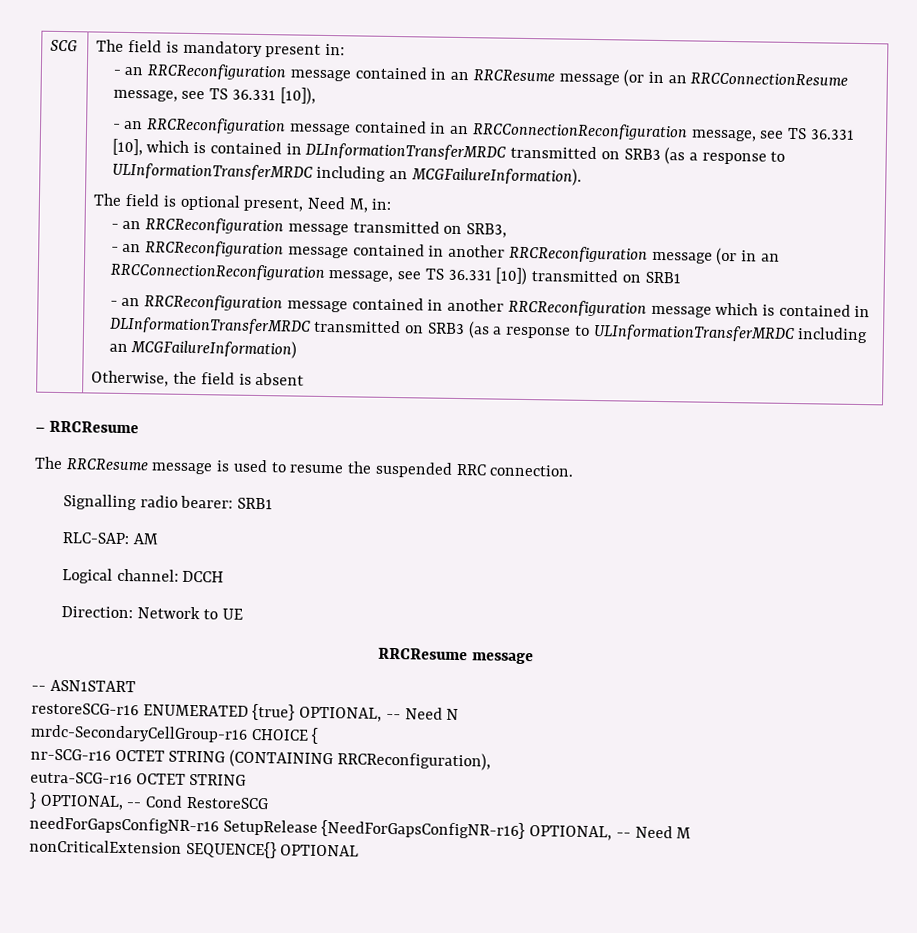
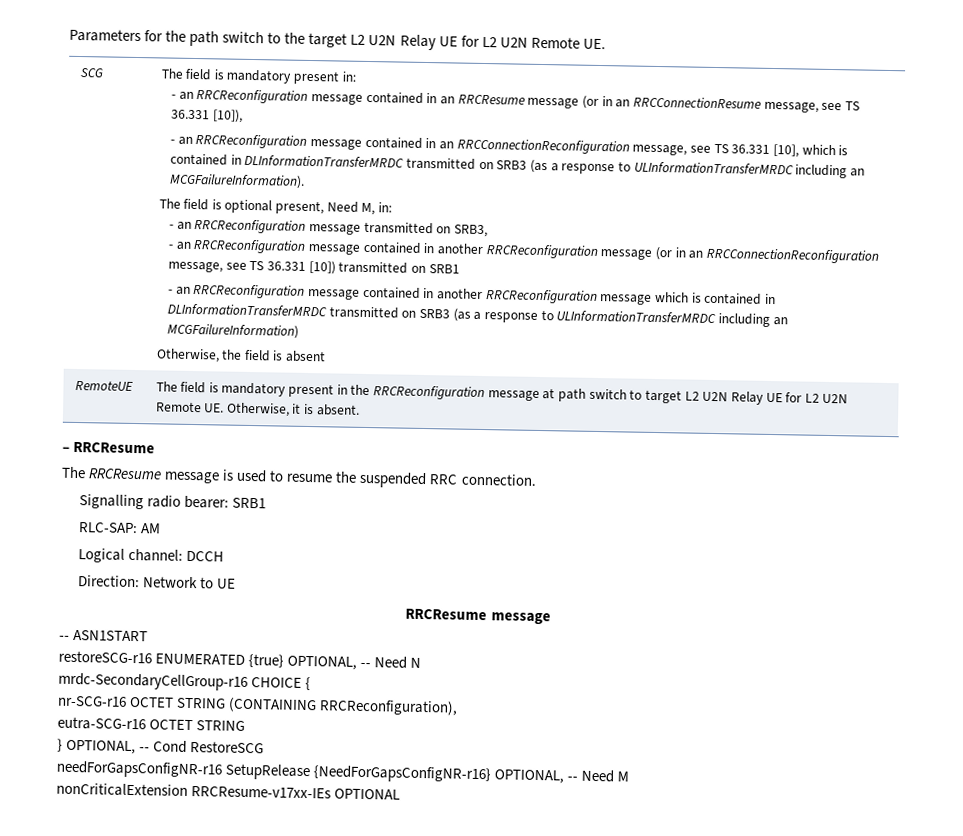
+ Parameters for the path switch to the target L2 U2N Relay UE for L2 U2N Remote UE.
+ RemoteUE | The field is mandatory present in the RRCReconfiguration message at path switch to target L2 U2N Relay UE for L2 U2N Remote UE. Otherwise, it is absent.
- nonCriticalExtension SEQUENCE{} OPTIONAL
+ nonCriticalExtension RRCResume-v17xx-IEs OPTIONAL

